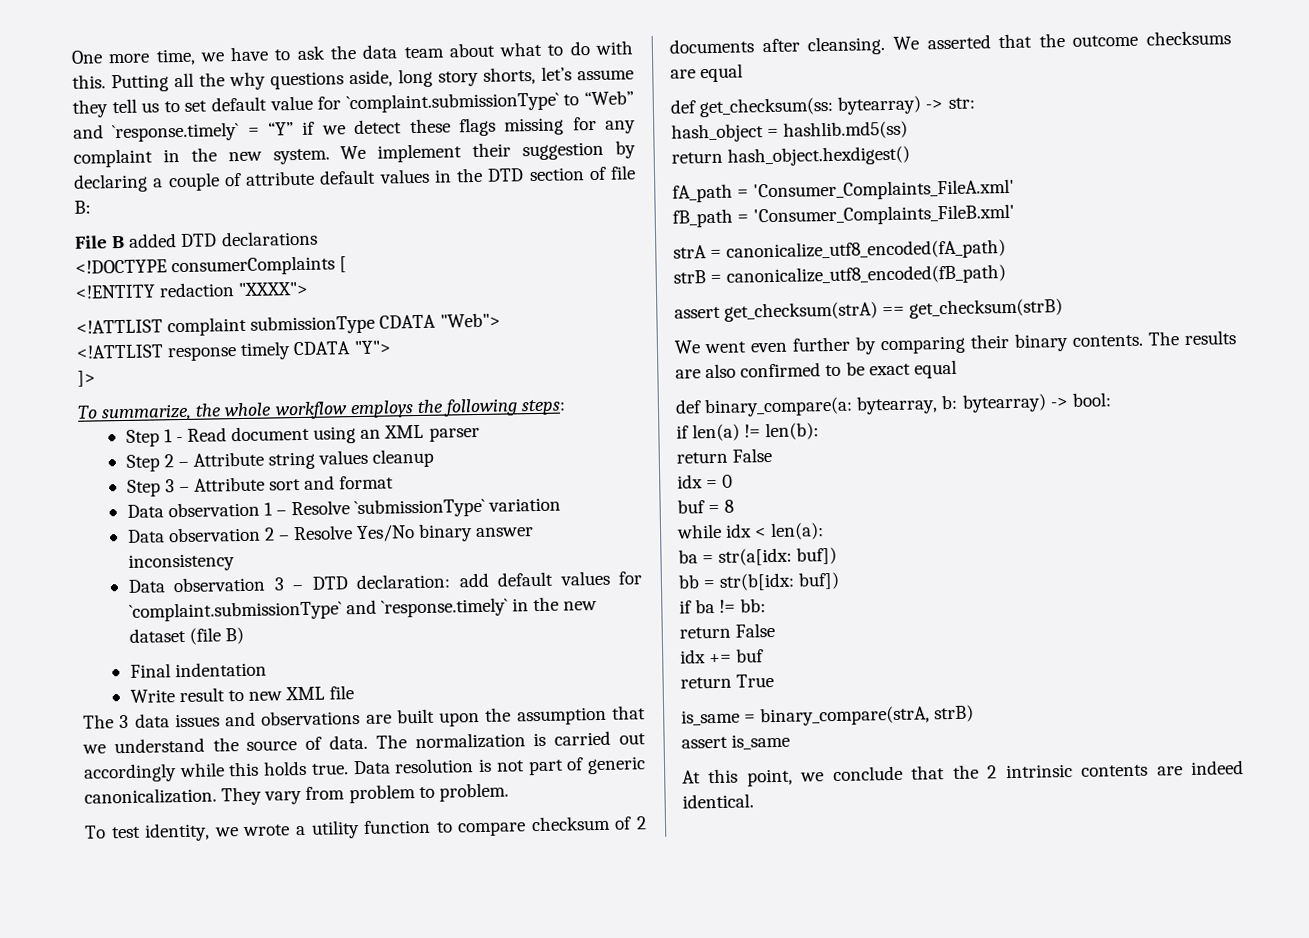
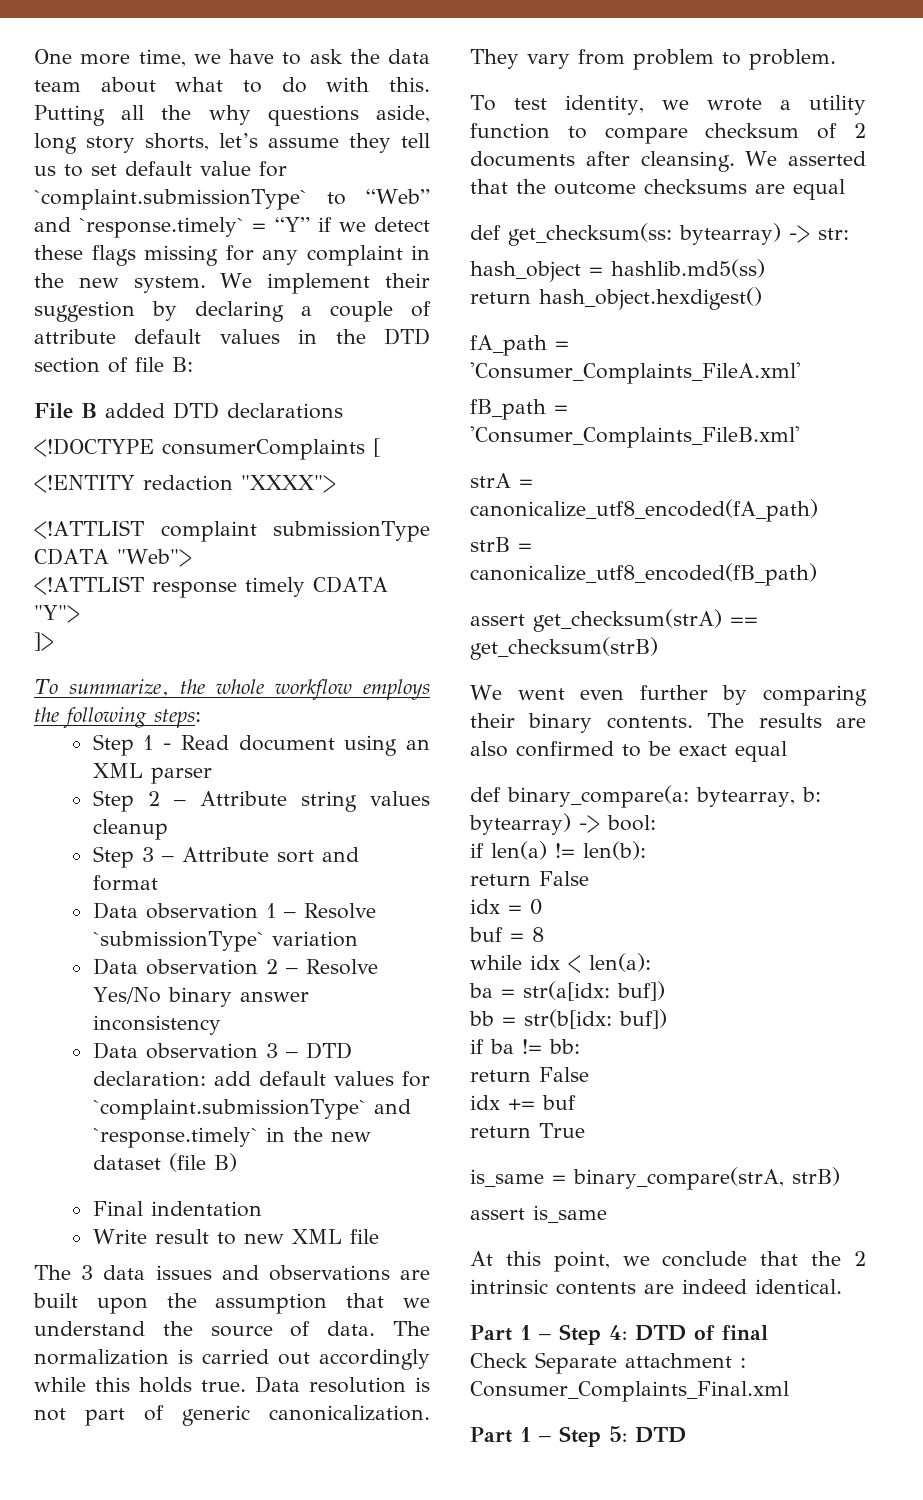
+ Part 1 – Step 4: DTD of final
+ Check Separate attachment : Consumer_Complaints_Final.xml
+ Part 1 – Step 5: DTD

